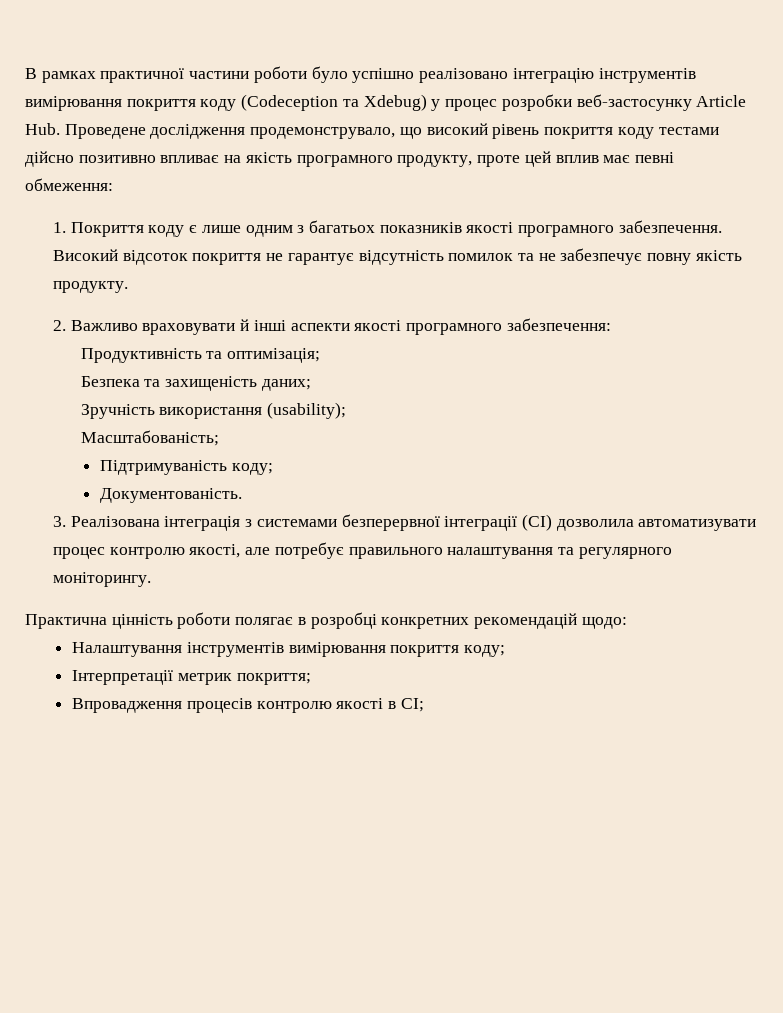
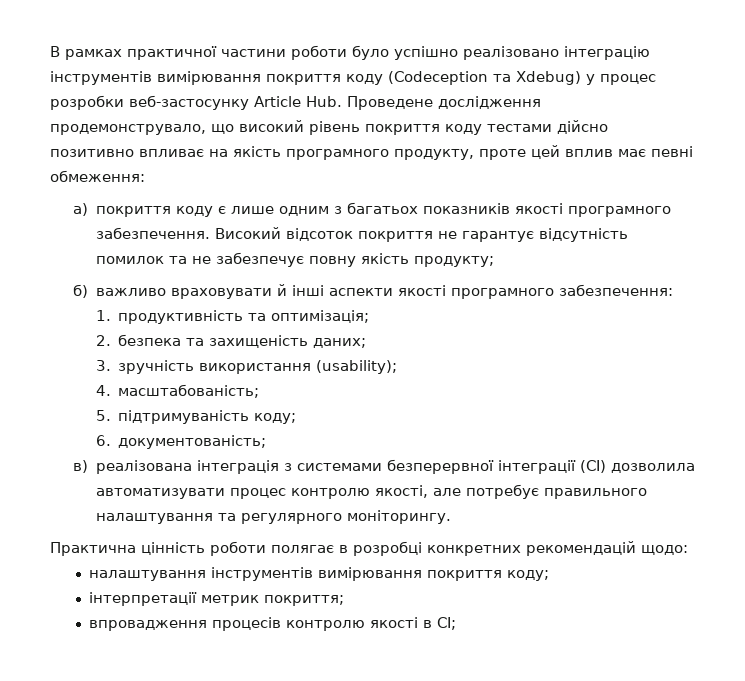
- 1. Покриття коду є лише одним з багатьох показників якості програмного забезпечення.
+ а) покриття коду є лише одним з багатьох показників якості програмного забезпечення.
- Високий відсоток покриття не гарантує відсутність помилок та не забезпечує повну якість продукту.
- 2. Важливо враховувати й інші аспекти якості програмного забезпечення:
+ Високий відсоток покриття не гарантує відсутність помилок та не забезпечує повну якість продукту;
+ б) важливо враховувати й інші аспекти якості програмного забезпечення:
- Продуктивність та оптимізація;
+ 1. продуктивність та оптимізація;
- Безпека та захищеність даних;
+ 2. безпека та захищеність даних;
- Зручність використання (usability);
+ 3. зручність використання (usability);
- Масштабованість;
- Підтримуваність коду;
- Документованість.
- 3. Реалізована інтеграція з системами безперервної інтеграції (CI) дозволила автоматизувати процес контролю якості, але потребує правильного налаштування та регулярного моніторингу.
+ 4. масштабованість;
+ 5. підтримуваність коду;
+ 6. документованість;
+ в) реалізована інтеграція з системами безперервної інтеграції (CI) дозволила автоматизувати процес контролю якості, але потребує правильного налаштування та регулярного моніторингу.
- Налаштування інструментів вимірювання покриття коду;
+ налаштування інструментів вимірювання покриття коду;
- Інтерпретації метрик покриття;
+ інтерпретації метрик покриття;
- Впровадження процесів контролю якості в CI;
+ впровадження процесів контролю якості в CI;

